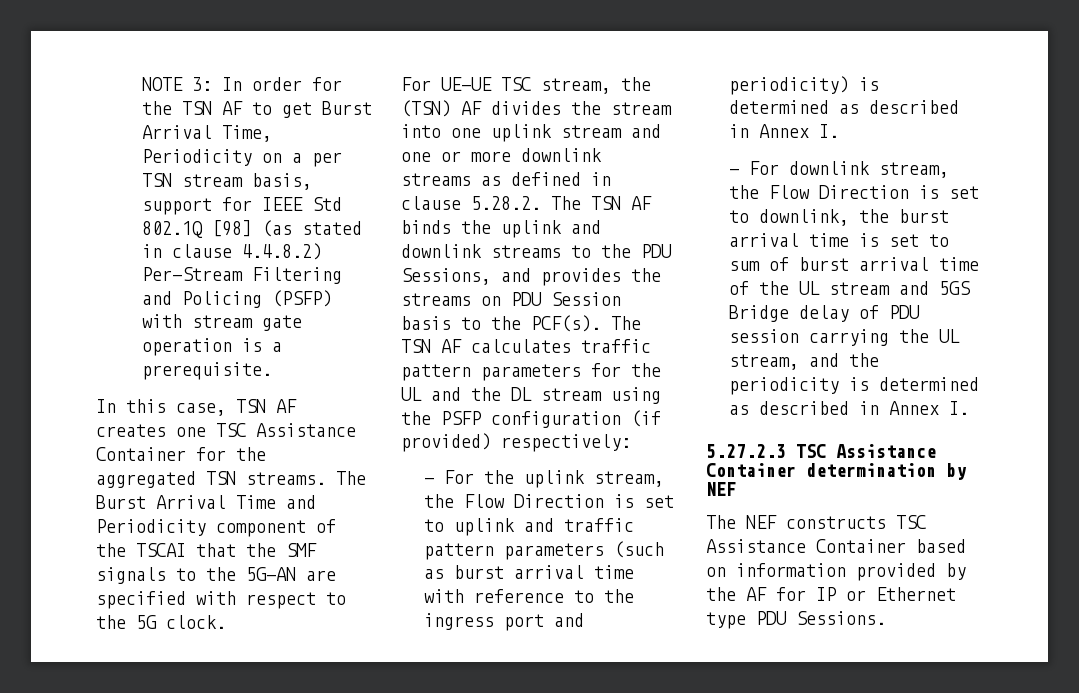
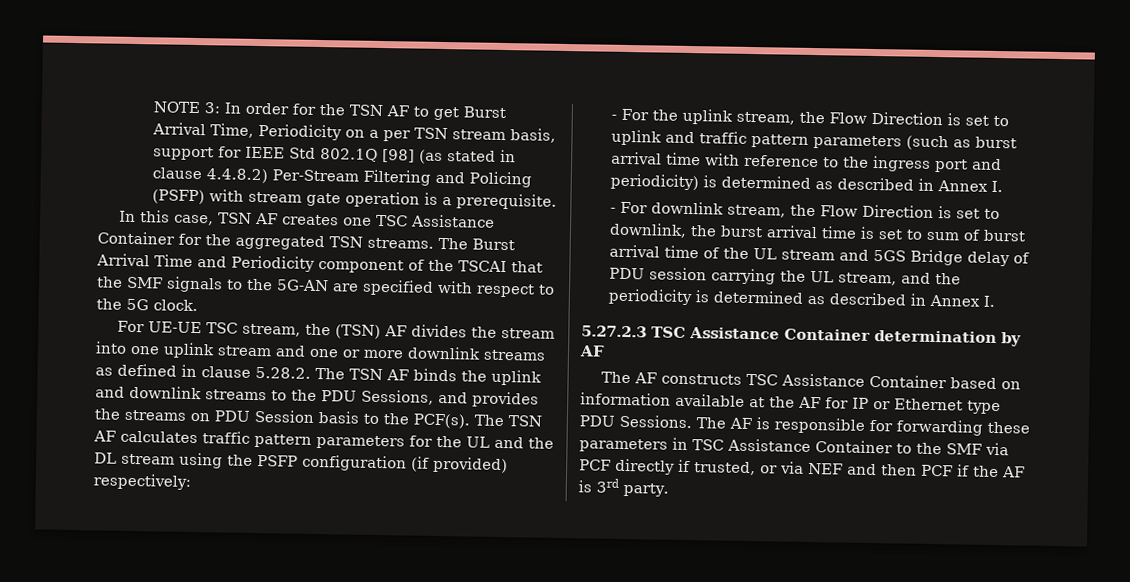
- 5.27.2.3 TSC Assistance Container determination by NEF
- The NEF constructs TSC Assistance Container based on information provided by the AF for IP or Ethernet type PDU Sessions.
+ 5.27.2.3 TSC Assistance Container determination by AF
+ The AF constructs TSC Assistance Container based on information available at the AF for IP or Ethernet type PDU Sessions.
+ The AF is responsible for forwarding these parameters in TSC Assistance Container to the SMF via PCF directly if trusted, or via NEF and then PCF if the AF is 3rd party.

